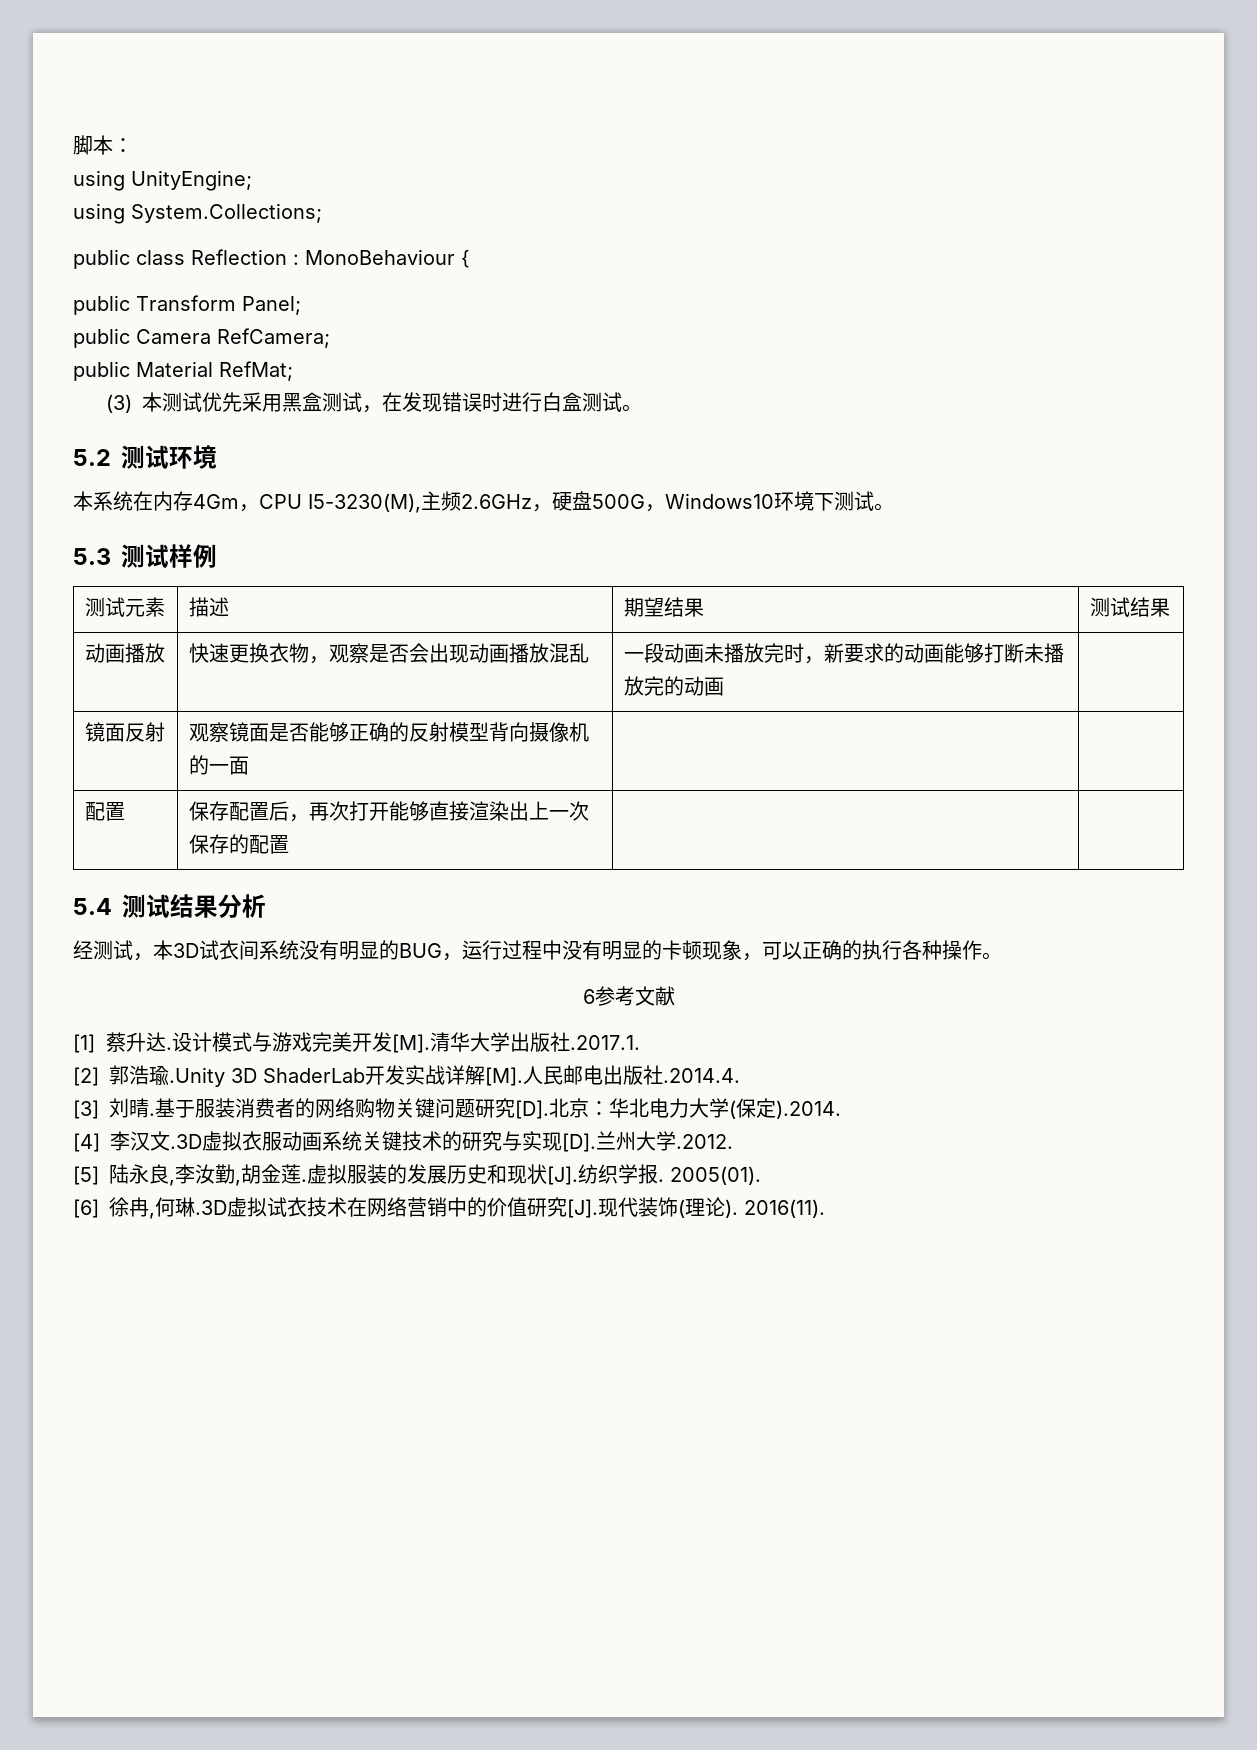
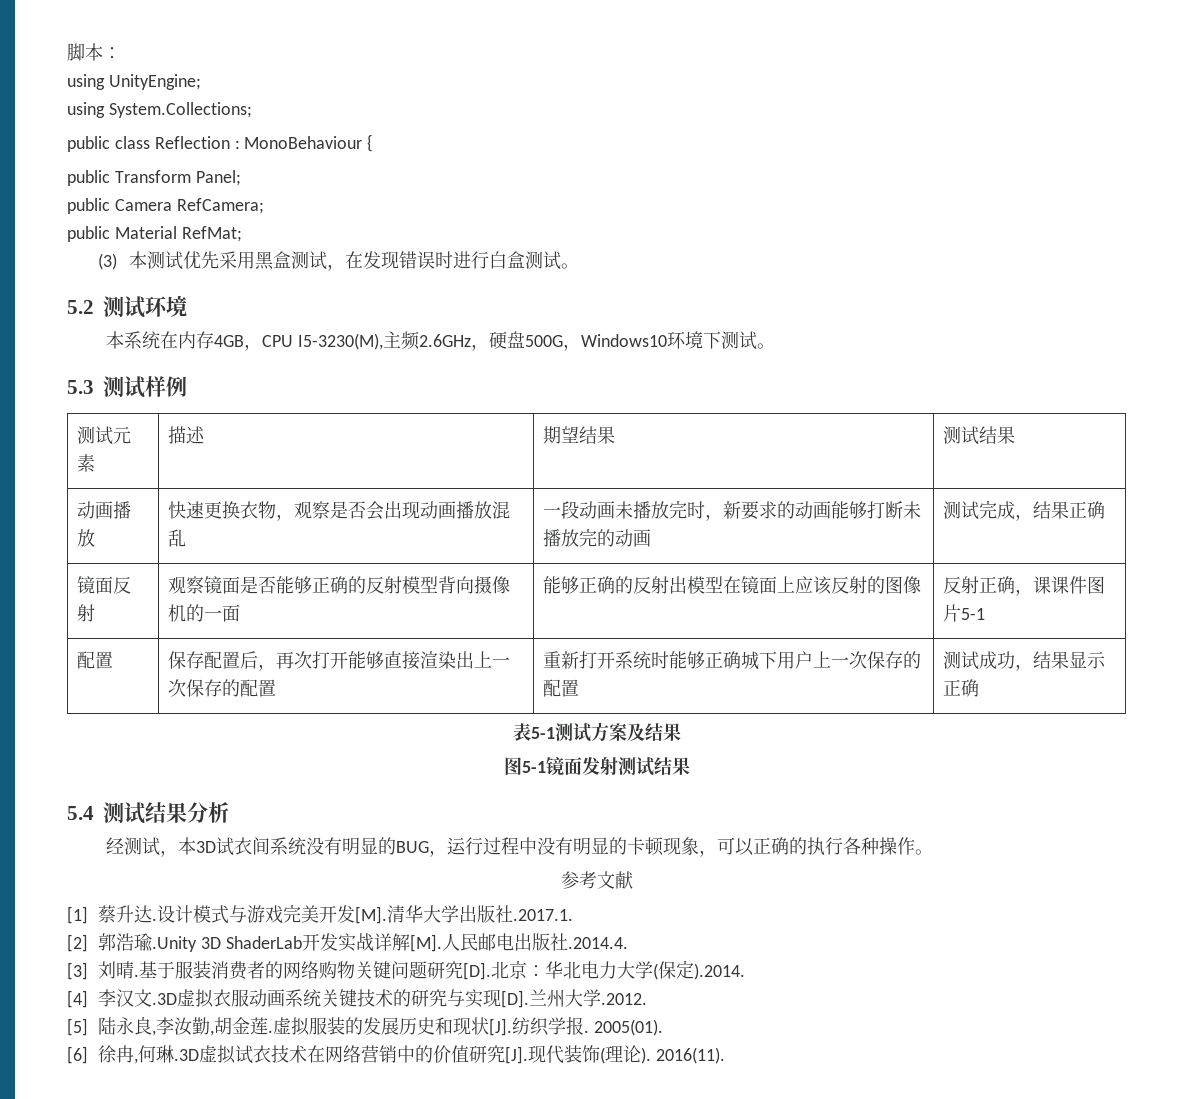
- 本系统在内存4Gm，CPU I5-3230(M),主频2.6GHz，硬盘500G，Windows10环境下测试。
+ 本系统在内存4GB，CPU I5-3230(M),主频2.6GHz，硬盘500G，Windows10环境下测试。
- 动画播放 | 快速更换衣物，观察是否会出现动画播放混乱 | 一段动画未播放完时，新要求的动画能够打断未播放完的动画 |
+ 动画播放 | 快速更换衣物，观察是否会出现动画播放混乱 | 一段动画未播放完时，新要求的动画能够打断未播放完的动画 | 测试完成，结果正确
- 镜面反射 | 观察镜面是否能够正确的反射模型背向摄像机的一面 | |
+ 镜面反射 | 观察镜面是否能够正确的反射模型背向摄像机的一面 | 能够正确的反射出模型在镜面上应该反射的图像 | 反射正确，课课件图片5-1
- 配置 | 保存配置后，再次打开能够直接渲染出上一次保存的配置 | |
+ 配置 | 保存配置后，再次打开能够直接渲染出上一次保存的配置 | 重新打开系统时能够正确城下用户上一次保存的配置 | 测试成功，结果显示正确
+ 表5-1测试方案及结果
+ 图5-1镜面发射测试结果
- 6参考文献
+ 参考文献

